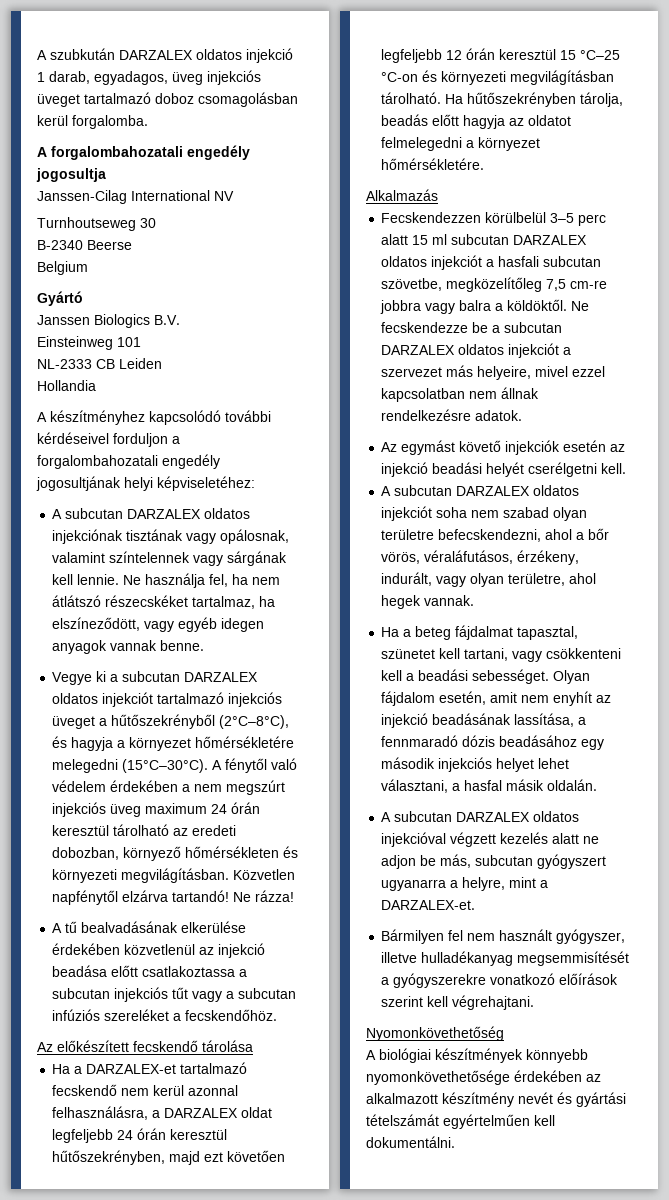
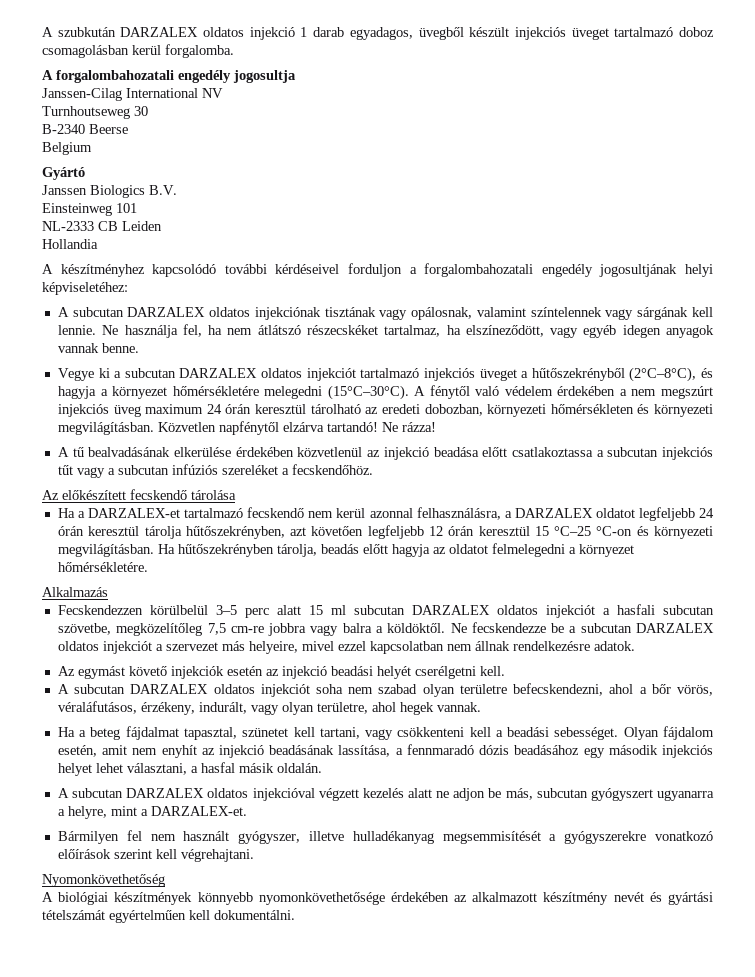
- A szubkután DARZALEX oldatos injekció 1 darab, egyadagos, üveg injekciós üveget tartalmazó doboz csomagolásban kerül forgalomba.
+ A szubkután DARZALEX oldatos injekció 1 darab egyadagos, üvegből készült injekciós üveget tartalmazó doboz csomagolásban kerül forgalomba.
- A fénytől való védelem érdekében a nem megszúrt injekciós üveg maximum 24 órán keresztül tárolható az eredeti dobozban, környező hőmérsékleten és környezeti megvilágításban.
+ A fénytől való védelem érdekében a nem megszúrt injekciós üveg maximum 24 órán keresztül tárolható az eredeti dobozban, környezeti hőmérsékleten és környezeti megvilágításban.
- Ha a DARZALEX-et tartalmazó fecskendő nem kerül azonnal felhasználásra, a DARZALEX oldat legfeljebb 24 órán keresztül hűtőszekrényben, majd ezt követően legfeljebb 12 órán keresztül 15 °C–25 °C-on és környezeti megvilágításban tárolható.
+ Ha a DARZALEX-et tartalmazó fecskendő nem kerül azonnal felhasználásra, a DARZALEX oldatot legfeljebb 24 órán keresztül tárolja hűtőszekrényben, azt követően legfeljebb 12 órán keresztül 15 °C–25 °C-on és környezeti megvilágításban.

